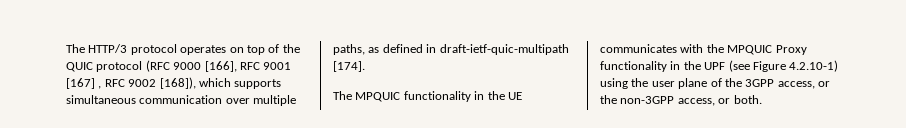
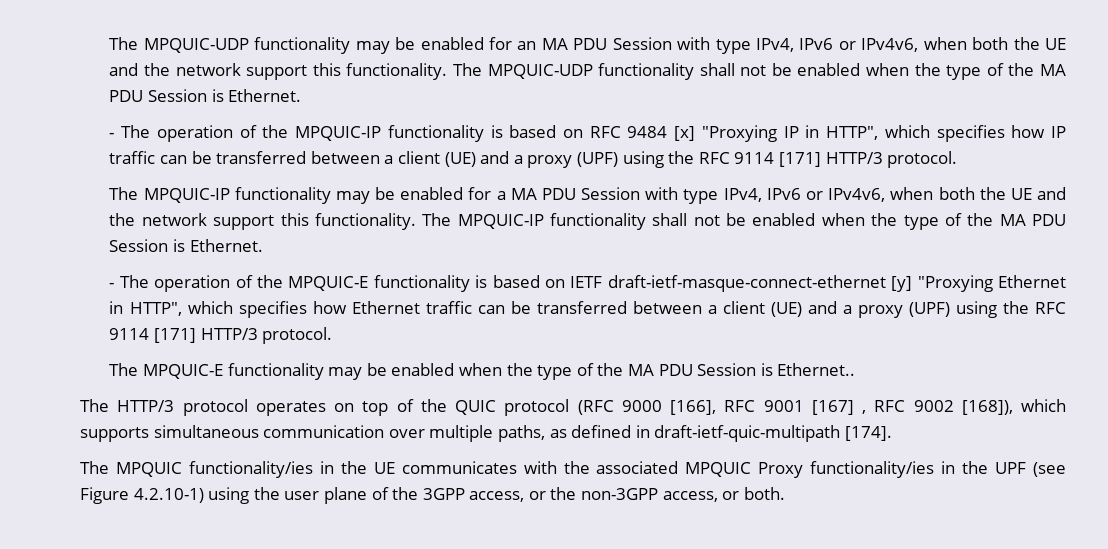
+ The MPQUIC-UDP functionality may be enabled for an MA PDU Session with type IPv4, IPv6 or IPv4v6, when both the UE and the network support this functionality. The MPQUIC-UDP functionality shall not be enabled when the type of the MA PDU Session is Ethernet.
+ - The operation of the MPQUIC-IP functionality is based on RFC 9484 [x] "Proxying IP in HTTP", which specifies how IP traffic can be transferred between a client (UE) and a proxy (UPF) using the RFC 9114 [171] HTTP/3 protocol.
+ The MPQUIC-IP functionality may be enabled for a MA PDU Session with type IPv4, IPv6 or IPv4v6, when both the UE and the network support this functionality. The MPQUIC-IP functionality shall not be enabled when the type of the MA PDU Session is Ethernet.
+ - The operation of the MPQUIC-E functionality is based on IETF draft-ietf-masque-connect-ethernet [y] "Proxying Ethernet in HTTP", which specifies how Ethernet traffic can be transferred between a client (UE) and a proxy (UPF) using the RFC 9114 [171] HTTP/3 protocol.
+ The MPQUIC-E functionality may be enabled when the type of the MA PDU Session is Ethernet..
- The MPQUIC functionality in the UE communicates with the MPQUIC Proxy functionality in the UPF (see Figure 4.2.10-1) using the user plane of the 3GPP access, or the non-3GPP access, or both.
+ The MPQUIC functionality/ies in the UE communicates with the associated MPQUIC Proxy functionality/ies in the UPF (see Figure 4.2.10-1) using the user plane of the 3GPP access, or the non-3GPP access, or both.

